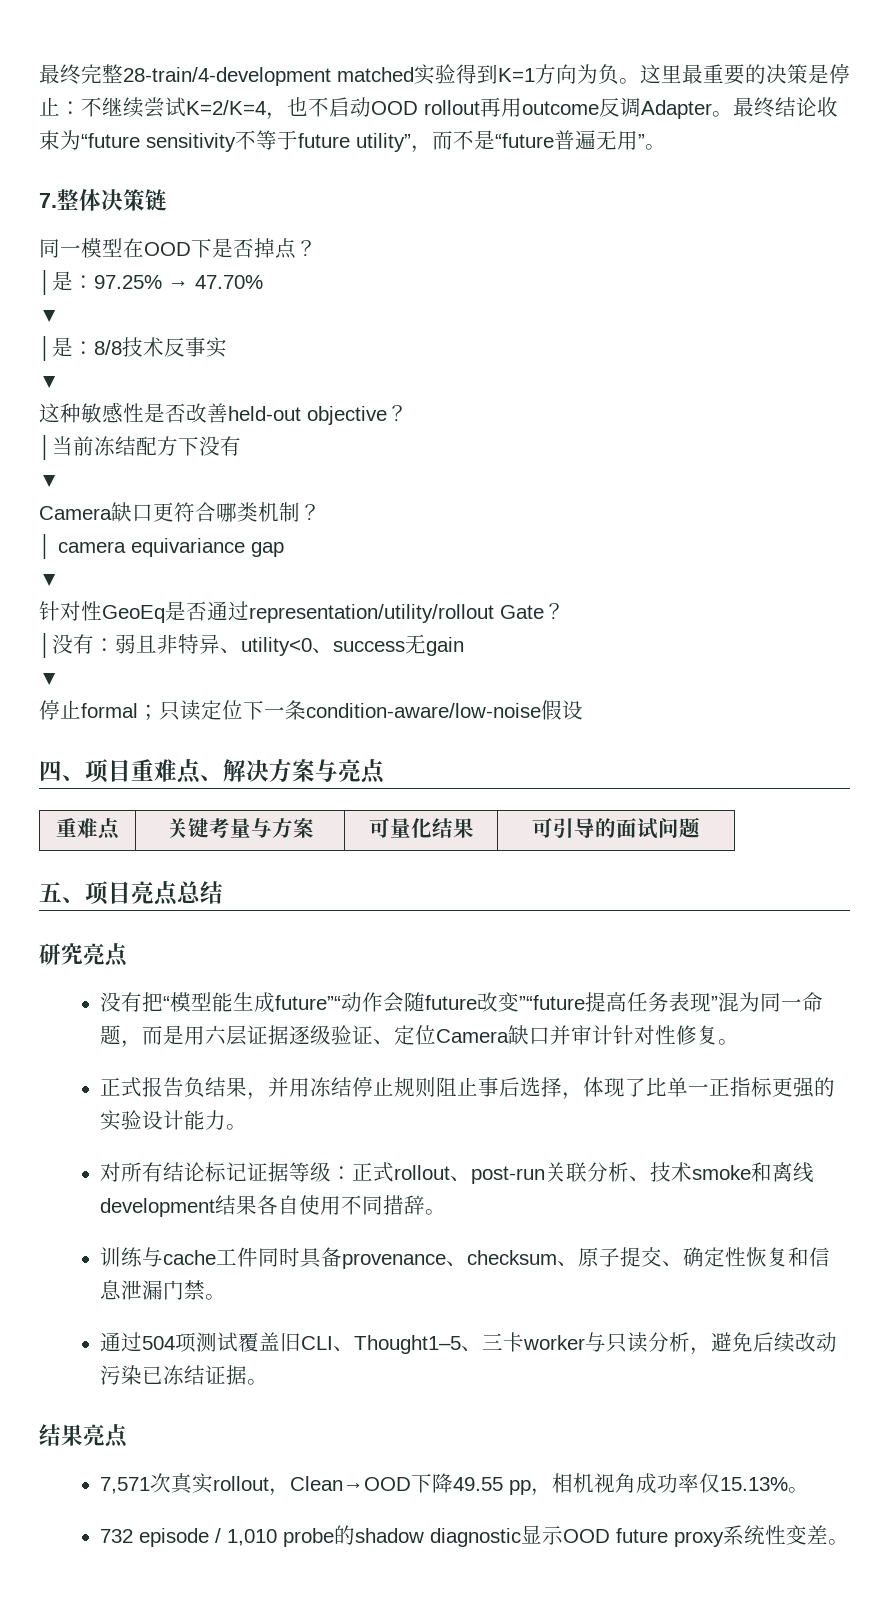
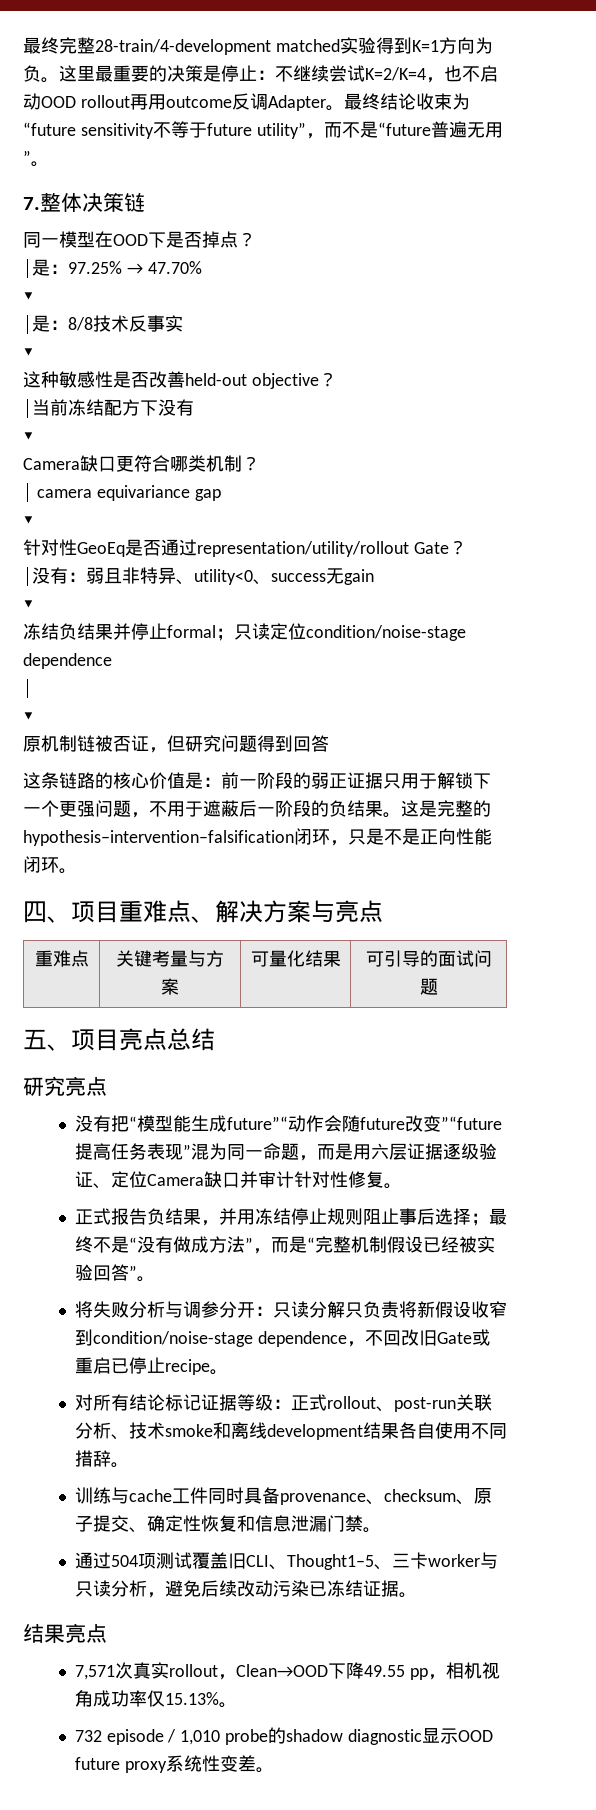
- 停止formal；只读定位下一条condition-aware/low-noise假设
+ 冻结负结果并停止formal；只读定位condition/noise-stage dependence
+ │
+ ▼
+ 原机制链被否证，但研究问题得到回答
+ 这条链路的核心价值是：前一阶段的弱正证据只用于解锁下一个更强问题，不用于遮蔽后一阶段的负结果。这是完整的hypothesis–intervention–falsification闭环，只是不是正向性能闭环。
- 正式报告负结果，并用冻结停止规则阻止事后选择，体现了比单一正指标更强的实验设计能力。
+ 正式报告负结果，并用冻结停止规则阻止事后选择；最终不是“没有做成方法”，而是“完整机制假设已经被实验回答”。
+ 将失败分析与调参分开：只读分解只负责将新假设收窄到condition/noise-stage dependence，不回改旧Gate或重启已停止recipe。

